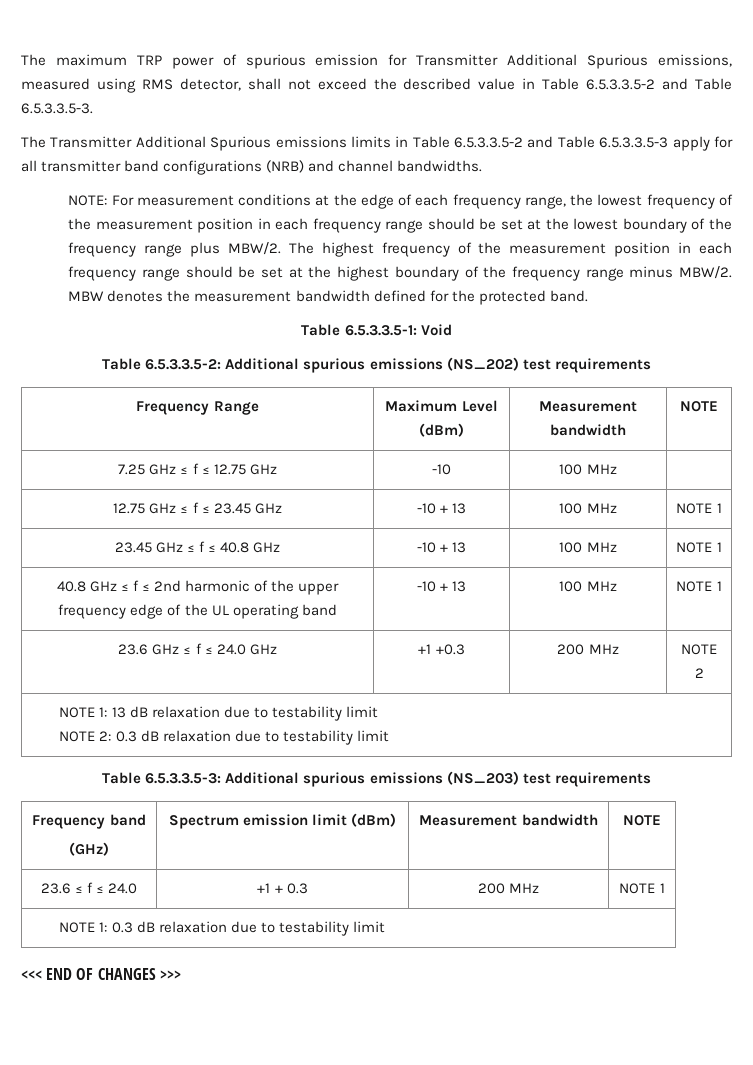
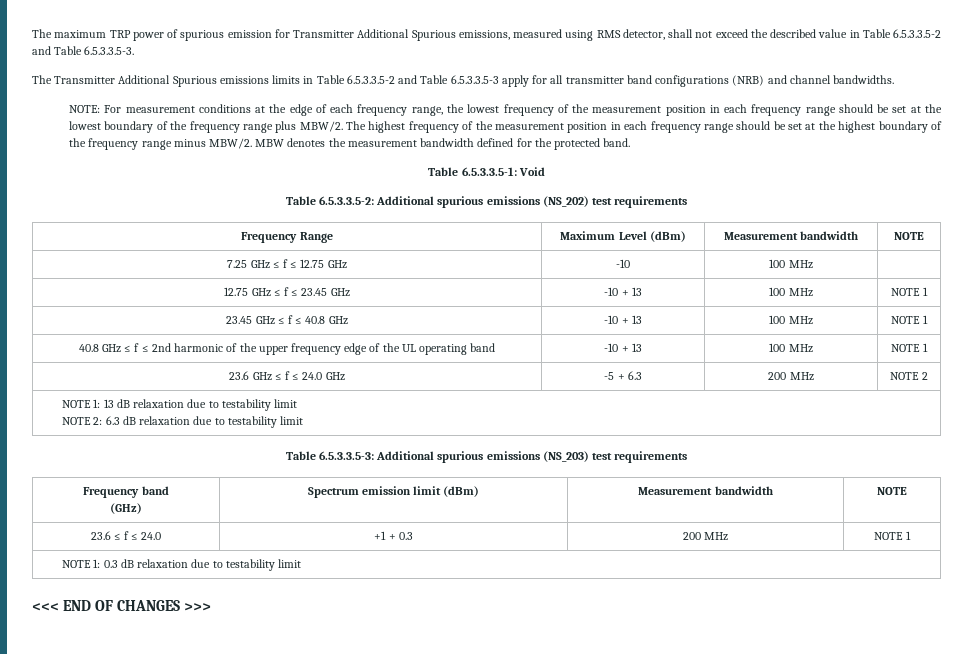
- 23.6 GHz ≤ f ≤ 24.0 GHz | +1 +0.3 | 200 MHz | NOTE 2
+ 23.6 GHz ≤ f ≤ 24.0 GHz | -5 + 6.3 | 200 MHz | NOTE 2
  NOTE 1: 13 dB relaxation due to testability limit
- NOTE 2: 0.3 dB relaxation due to testability limit
+ NOTE 2: 6.3 dB relaxation due to testability limit

